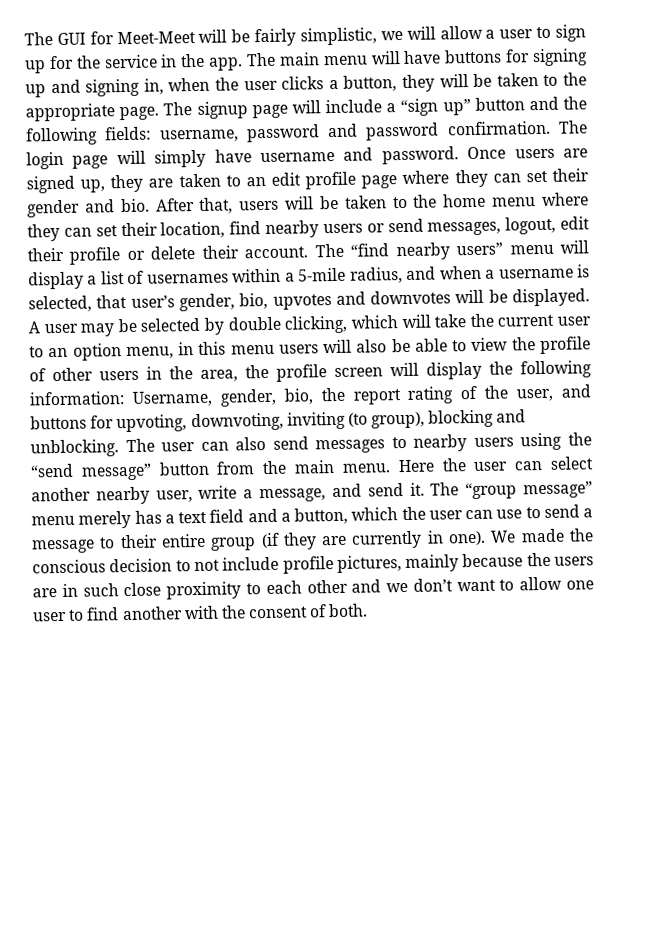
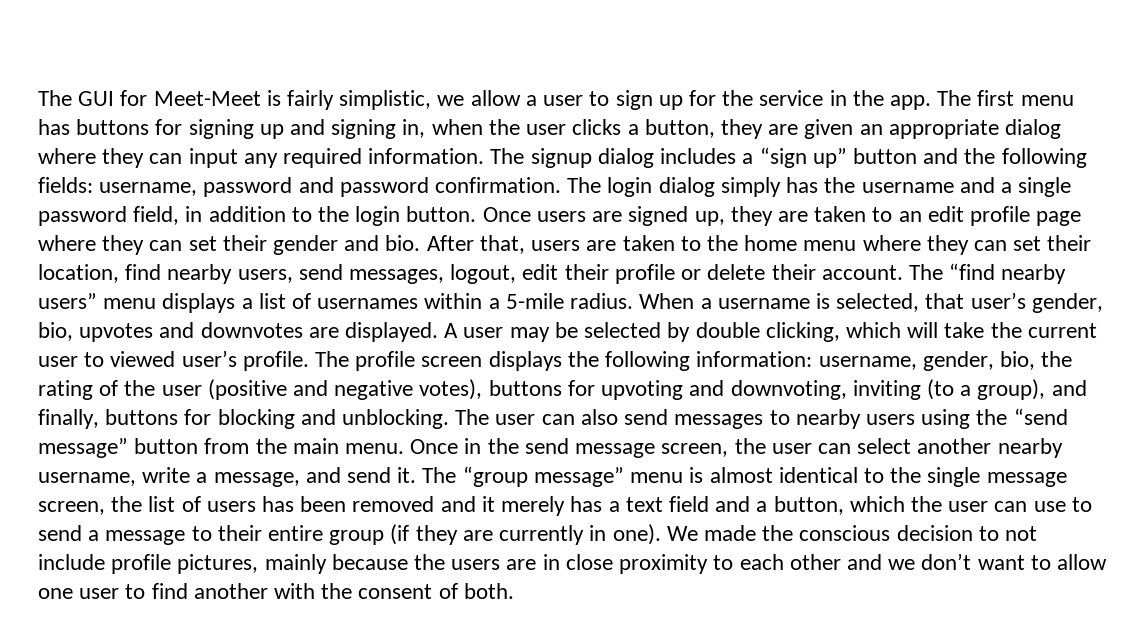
- The GUI for Meet-Meet will be fairly simplistic, we will allow a user to sign up for the service in the app.
+ The GUI for Meet-Meet is fairly simplistic, we allow a user to sign up for the service in the app.
- The main menu will have buttons for signing up and signing in, when the user clicks a button, they will be taken to the appropriate page. The signup page will include a “sign up” button and the following fields: username, password and password confirmation.
+ The first menu has buttons for signing up and signing in, when the user clicks a button, they are given an appropriate dialog where they can input any required information. The signup dialog includes a “sign up” button and the following fields: username, password and password confirmation.
- The login page will simply have username and password.
+ The login dialog simply has the username and a single password field, in addition to the login button.
- After that, users will be taken to the home menu where they can set their location, find nearby users or send messages, logout, edit their profile or delete their account.
+ After that, users are taken to the home menu where they can set their location, find nearby users, send messages, logout, edit their profile or delete their account.
- The “find nearby users” menu will display a list of usernames within a 5-mile radius, and when a username is selected, that user’s gender, bio, upvotes and downvotes will be displayed.
+ The “find nearby users” menu displays a list of usernames within a 5-mile radius. When a username is selected, that user’s gender, bio, upvotes and downvotes are displayed.
- A user may be selected by double clicking, which will take the current user to an option menu, in this menu users will also be able to view the profile of other users in the area, the profile screen will display the following information: Username, gender, bio, the report rating of the user, and buttons for upvoting, downvoting, inviting (to group), blocking and unblocking.
+ A user may be selected by double clicking, which will take the current user to viewed user’s profile. The profile screen displays the following information: username, gender, bio, the rating of the user (positive and negative votes), buttons for upvoting and downvoting, inviting (to a group), and finally, buttons for blocking and unblocking.
- Here the user can select another nearby user, write a message, and send it.
+ Once in the send message screen, the user can select another nearby username, write a message, and send it.
- The “group message” menu merely has a text field and a button, which the user can use to send a message to their entire group (if they are currently in one).
+ The “group message” menu is almost identical to the single message screen, the list of users has been removed and it merely has a text field and a button, which the user can use to send a message to their entire group (if they are currently in one).
- We made the conscious decision to not include profile pictures, mainly because the users are in such close proximity to each other and we don’t want to allow one user to find another with the consent of both.
+ We made the conscious decision to not include profile pictures, mainly because the users are in close proximity to each other and we don’t want to allow one user to find another with the consent of both.

